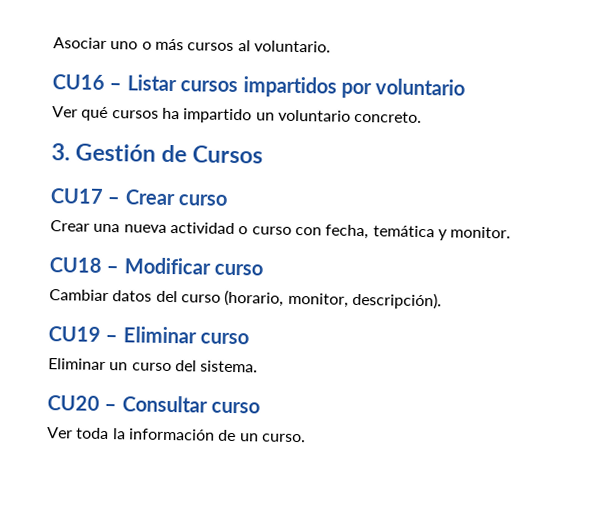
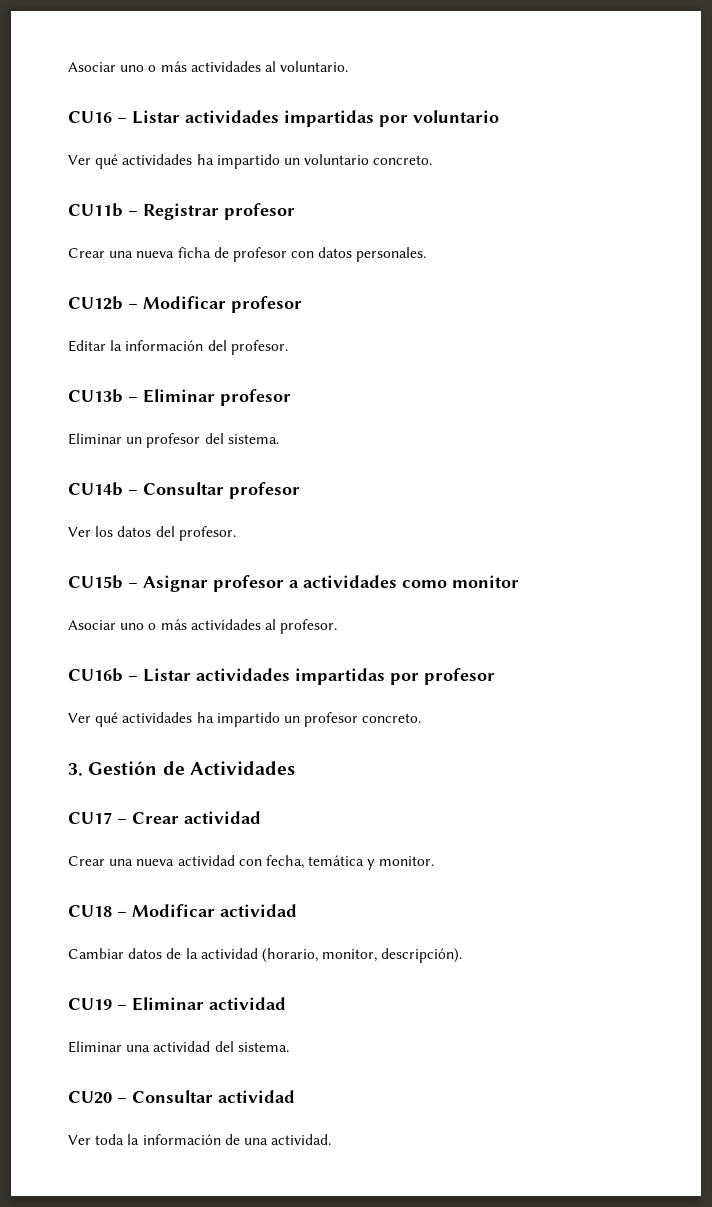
- Asociar uno o más cursos al voluntario.
+ Asociar uno o más actividades al voluntario.
- CU16 – Listar cursos impartidos por voluntario
+ CU16 – Listar actividades impartidas por voluntario
- Ver qué cursos ha impartido un voluntario concreto.
+ Ver qué actividades ha impartido un voluntario concreto.
+ CU11b – Registrar profesor
+ Crear una nueva ficha de profesor con datos personales.
+ CU12b – Modificar profesor
+ Editar la información del profesor.
+ CU13b – Eliminar profesor
+ Eliminar un profesor del sistema.
+ CU14b – Consultar profesor
+ Ver los datos del profesor.
+ CU15b – Asignar profesor a actividades como monitor
+ Asociar uno o más actividades al profesor.
+ CU16b – Listar actividades impartidas por profesor
+ Ver qué actividades ha impartido un profesor concreto.
- 3. Gestión de Cursos
+ 3. Gestión de Actividades
- CU17 – Crear curso
+ CU17 – Crear actividad
- Crear una nueva actividad o curso con fecha, temática y monitor.
+ Crear una nueva actividad con fecha, temática y monitor.
- CU18 – Modificar curso
+ CU18 – Modificar actividad
- Cambiar datos del curso (horario, monitor, descripción).
+ Cambiar datos de la actividad (horario, monitor, descripción).
- CU19 – Eliminar curso
- Eliminar un curso del sistema.
+ CU19 – Eliminar actividad
+ Eliminar una actividad del sistema.
- CU20 – Consultar curso
+ CU20 – Consultar actividad
- Ver toda la información de un curso.
+ Ver toda la información de una actividad.

